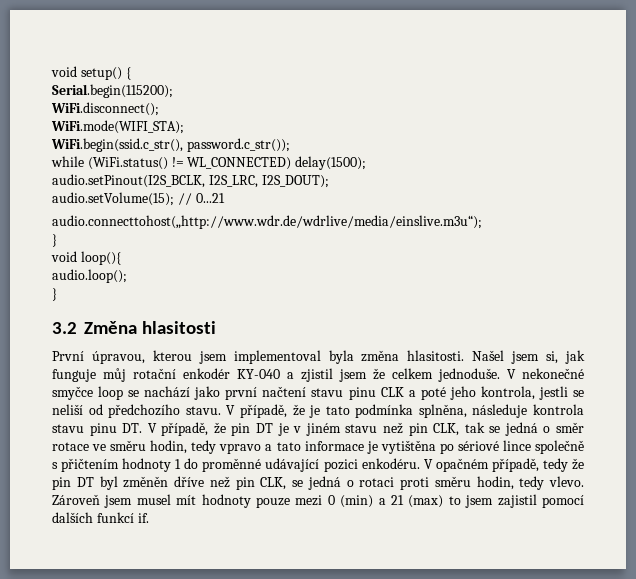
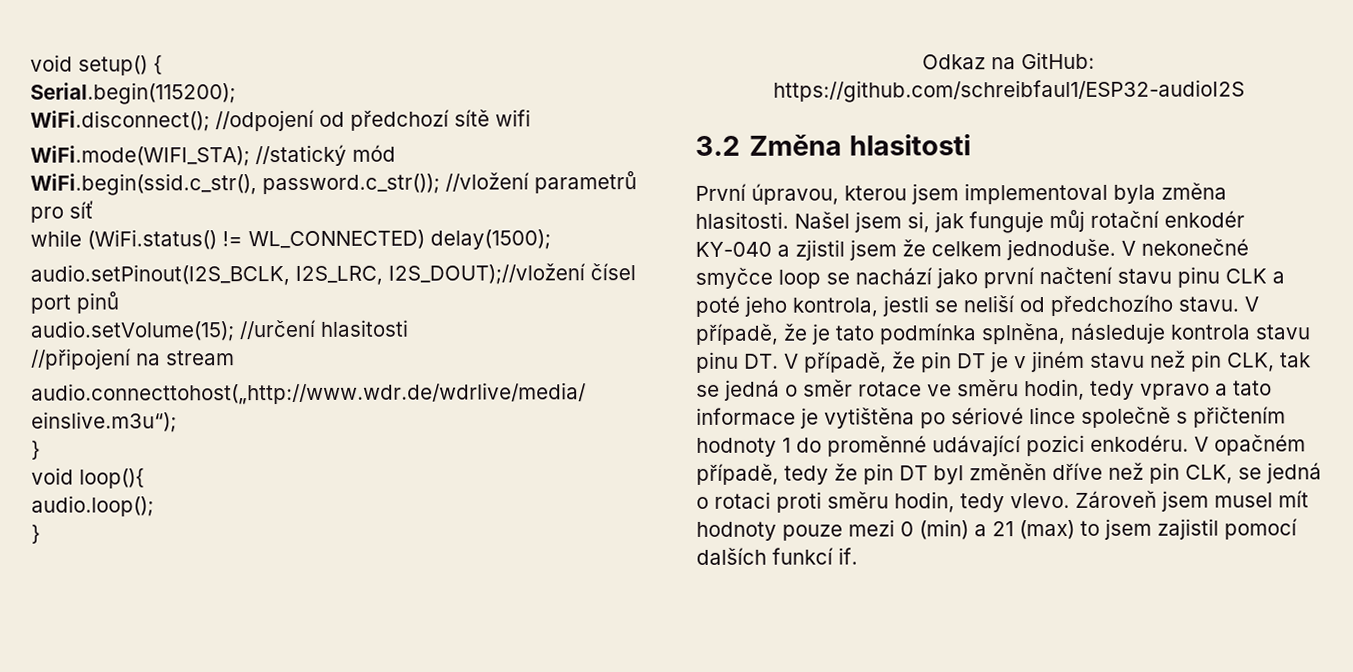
- WiFi.disconnect();
+ WiFi.disconnect(); //odpojení od předchozí sítě wifi
- WiFi.mode(WIFI_STA);
+ WiFi.mode(WIFI_STA); //statický mód
- WiFi.begin(ssid.c_str(), password.c_str());
+ WiFi.begin(ssid.c_str(), password.c_str()); //vložení parametrů pro síť
- audio.setPinout(I2S_BCLK, I2S_LRC, I2S_DOUT);
- audio.setVolume(15); // 0...21
+ audio.setPinout(I2S_BCLK, I2S_LRC, I2S_DOUT);//vložení čísel port pinů
+ audio.setVolume(15); //určení hlasitosti
+ //připojení na stream
+ Odkaz na GitHub: https://github.com/schreibfaul1/ESP32-audioI2S

